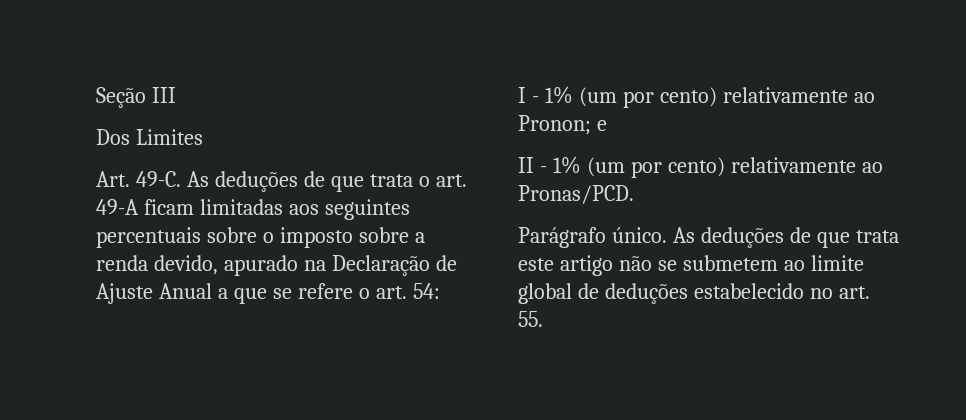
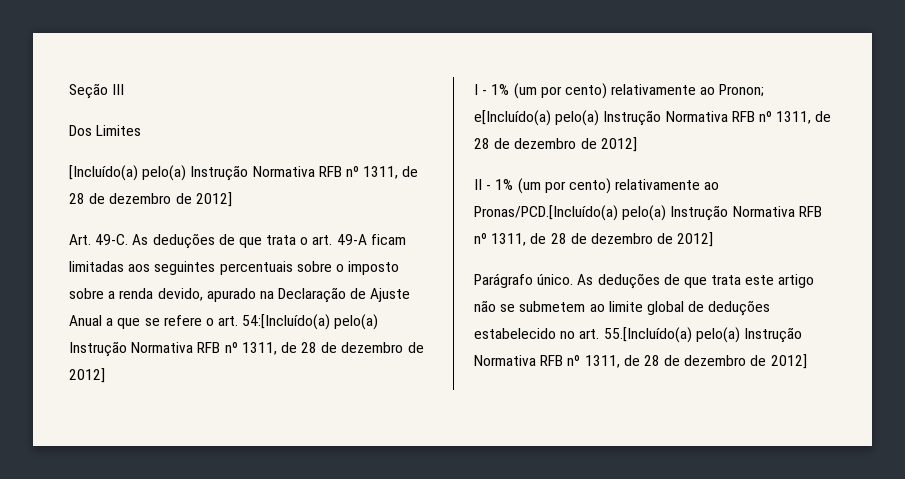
+ [Incluído(a) pelo(a) Instrução Normativa RFB nº 1311, de 28 de dezembro de 2012]
- As deduções de que trata o art. 49-A ficam limitadas aos seguintes percentuais sobre o imposto sobre a renda devido, apurado na Declaração de Ajuste Anual a que se refere o art. 54:
+ As deduções de que trata o art. 49-A ficam limitadas aos seguintes percentuais sobre o imposto sobre a renda devido, apurado na Declaração de Ajuste Anual a que se refere o art. 54:[Incluído(a) pelo(a) Instrução Normativa RFB nº 1311, de 28 de dezembro de 2012]
- I - 1% (um por cento) relativamente ao Pronon; e
+ I - 1% (um por cento) relativamente ao Pronon; e[Incluído(a) pelo(a) Instrução Normativa RFB nº 1311, de 28 de dezembro de 2012]
- II - 1% (um por cento) relativamente ao Pronas/PCD.
+ II - 1% (um por cento) relativamente ao Pronas/PCD.[Incluído(a) pelo(a) Instrução Normativa RFB nº 1311, de 28 de dezembro de 2012]
- As deduções de que trata este artigo não se submetem ao limite global de deduções estabelecido no art. 55.
+ As deduções de que trata este artigo não se submetem ao limite global de deduções estabelecido no art. 55.[Incluído(a) pelo(a) Instrução Normativa RFB nº 1311, de 28 de dezembro de 2012]

